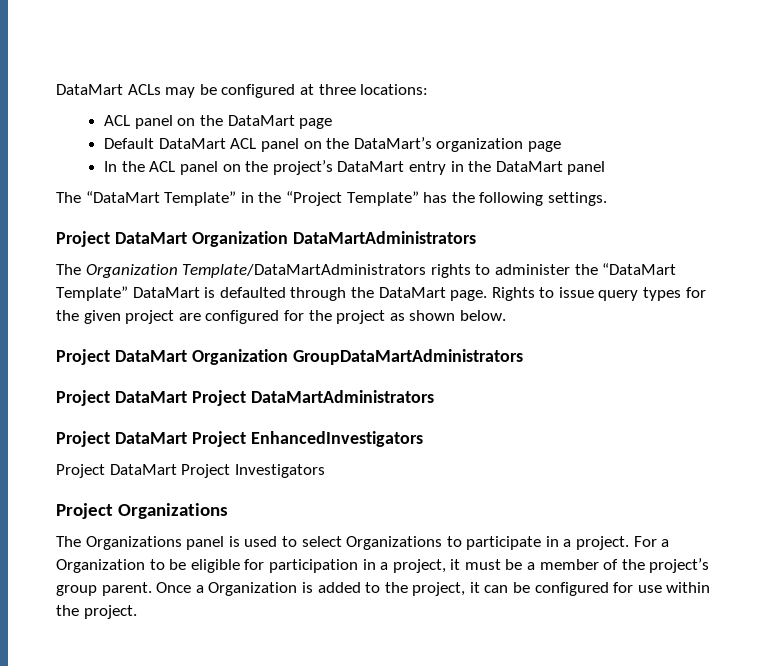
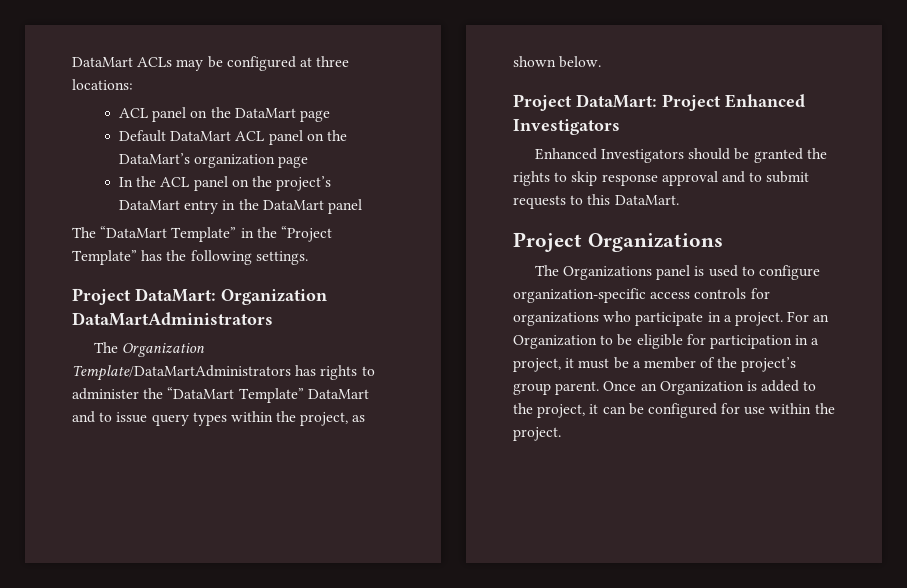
- Project DataMart Organization DataMartAdministrators
+ Project DataMart: Organization DataMartAdministrators
- The Organization Template/DataMartAdministrators rights to administer the “DataMart Template” DataMart is defaulted through the DataMart page. Rights to issue query types for the given project are configured for the project as shown below.
- Project DataMart Organization GroupDataMartAdministrators
- Project DataMart Project DataMartAdministrators
- Project DataMart Project EnhancedInvestigators
- Project DataMart Project Investigators
+ The Organization Template/DataMartAdministrators has rights to administer the “DataMart Template” DataMart and to issue query types within the project, as shown below.
+ Project DataMart: Project Enhanced Investigators
+ Enhanced Investigators should be granted the rights to skip response approval and to submit requests to this DataMart.
- The Organizations panel is used to select Organizations to participate in a project.
+ The Organizations panel is used to configure organization-specific access controls for organizations who participate in a project.
- For a Organization to be eligible for participation in a project, it must be a member of the project’s group parent.
+ For an Organization to be eligible for participation in a project, it must be a member of the project’s group parent.
- Once a Organization is added to the project, it can be configured for use within the project.
+ Once an Organization is added to the project, it can be configured for use within the project.

